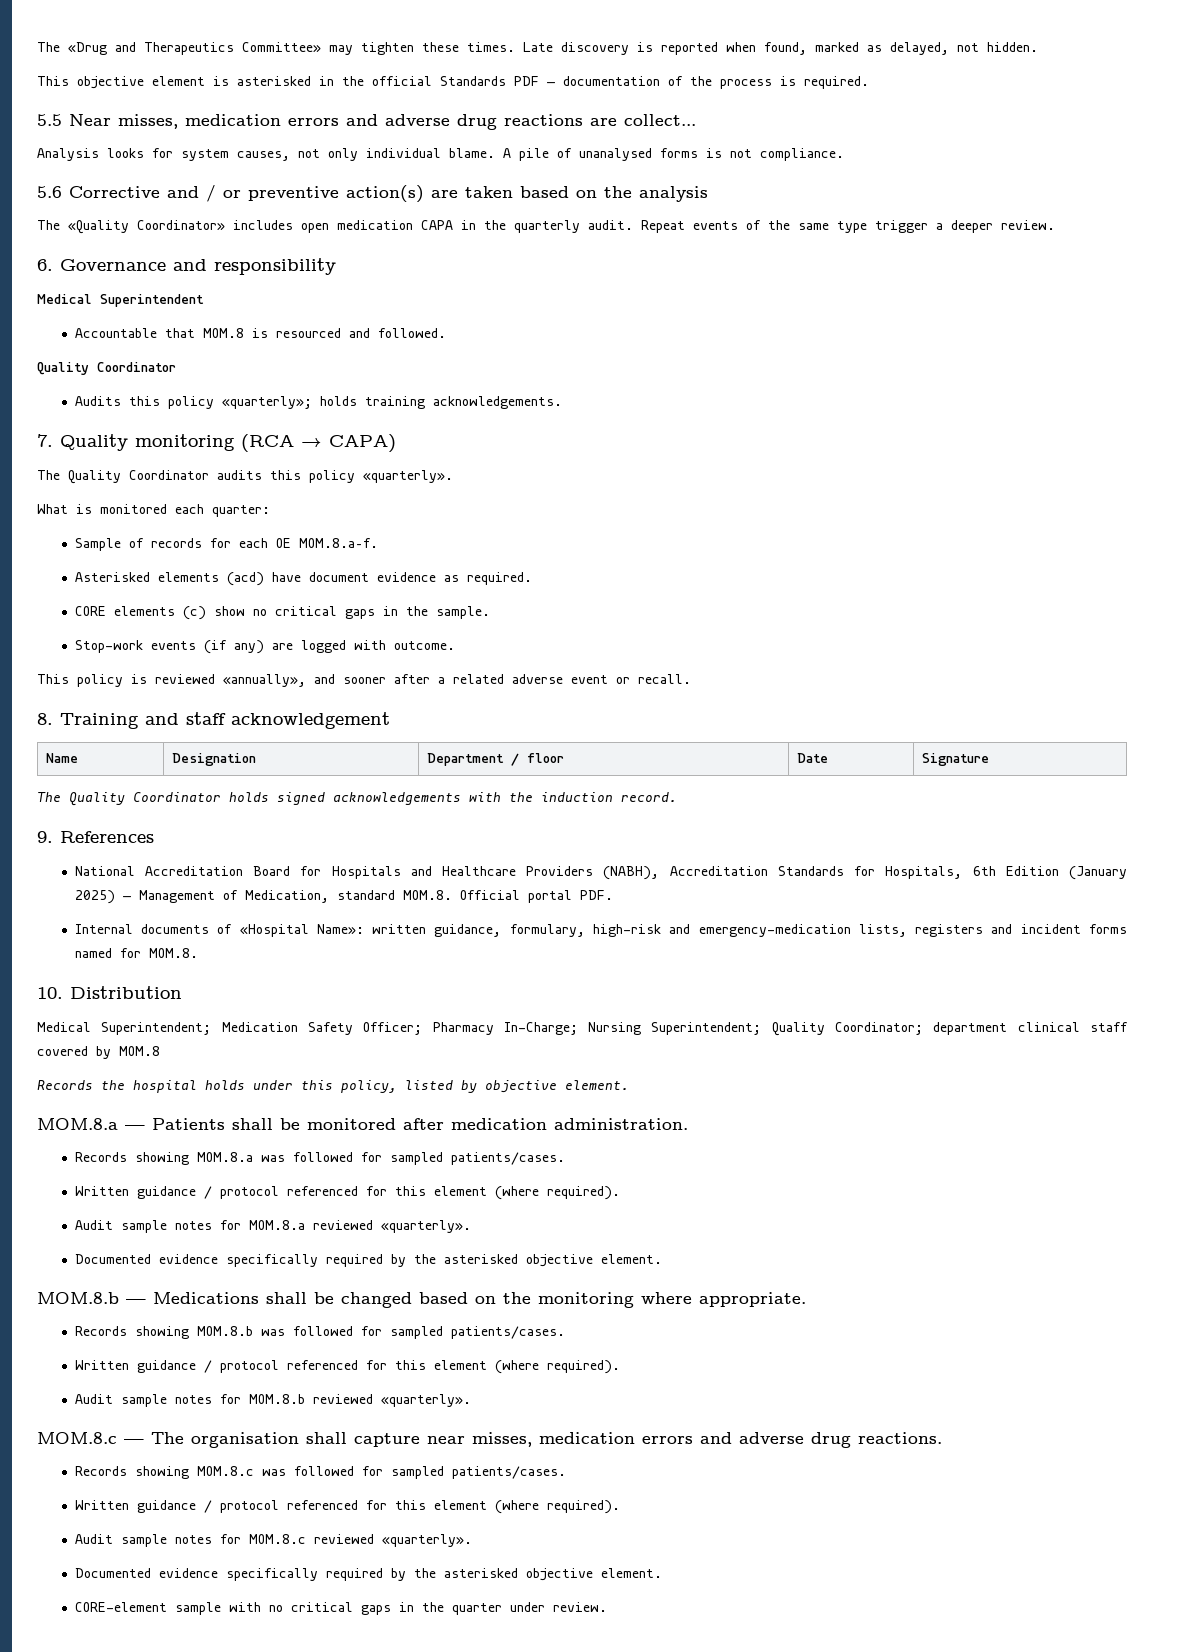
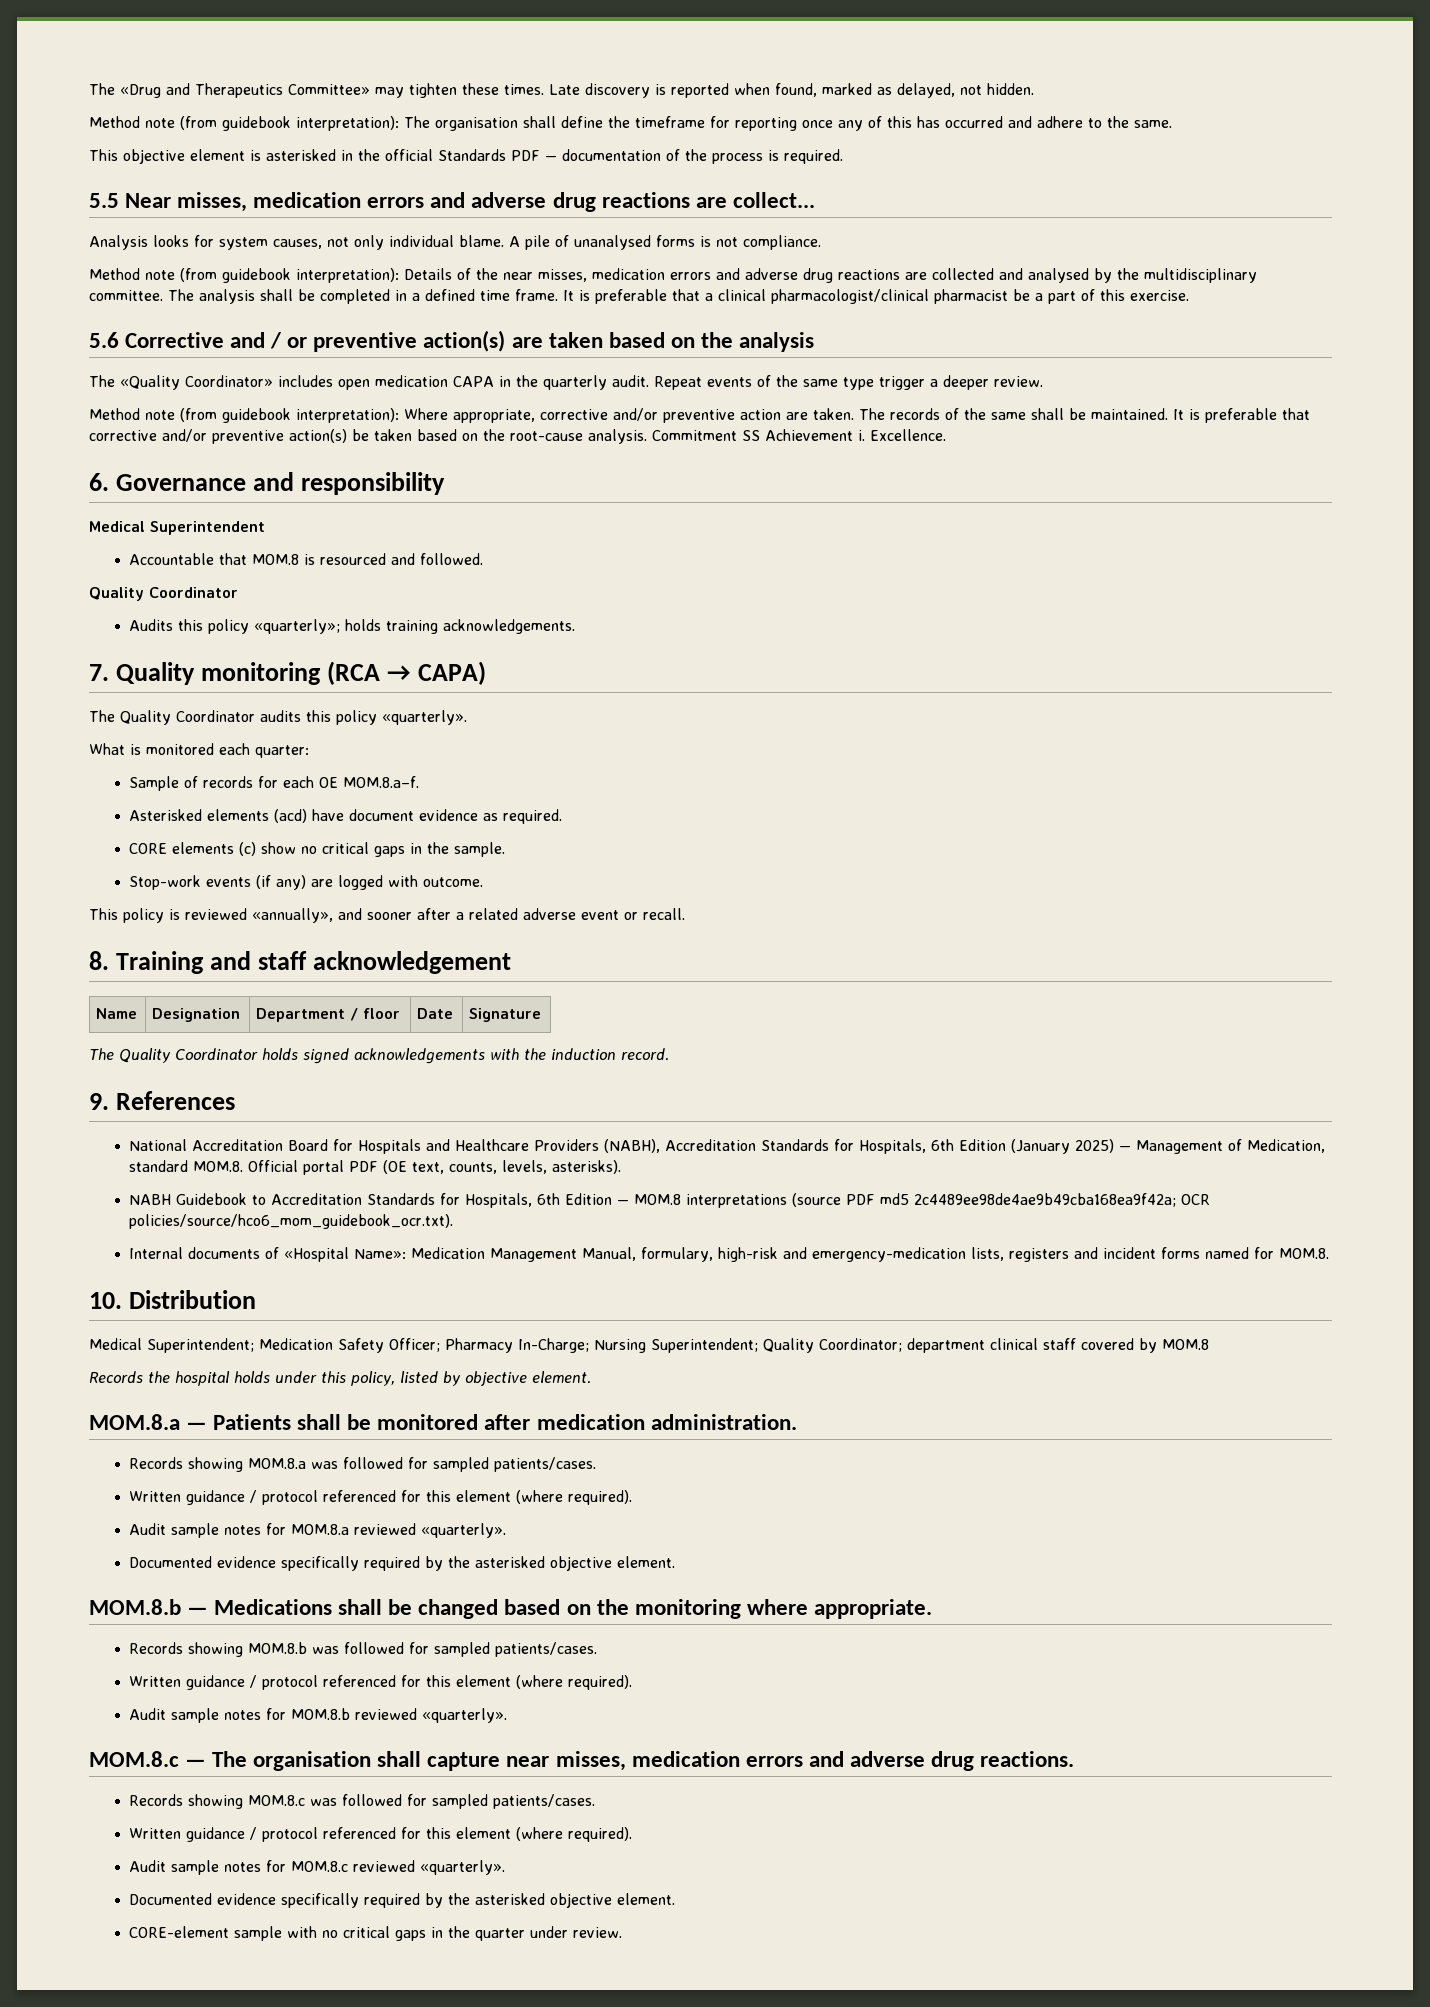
+ Method note (from guidebook interpretation): The organisation shall define the timeframe for reporting once any of this has occurred and adhere to the same.
+ Method note (from guidebook interpretation): Details of the near misses, medication errors and adverse drug reactions are collected and analysed by the multidisciplinary committee. The analysis shall be completed in a defined time frame. It is preferable that a clinical pharmacologist/clinical pharmacist be a part of this exercise.
+ Method note (from guidebook interpretation): Where appropriate, corrective and/or preventive action are taken. The records of the same shall be maintained. It is preferable that corrective and/or preventive action(s) be taken based on the root-cause analysis. Commitment SS Achievement i. Excellence.
- National Accreditation Board for Hospitals and Healthcare Providers (NABH), Accreditation Standards for Hospitals, 6th Edition (January 2025) — Management of Medication, standard MOM.8. Official portal PDF.
+ National Accreditation Board for Hospitals and Healthcare Providers (NABH), Accreditation Standards for Hospitals, 6th Edition (January 2025) — Management of Medication, standard MOM.8. Official portal PDF (OE text, counts, levels, asterisks).
+ NABH Guidebook to Accreditation Standards for Hospitals, 6th Edition — MOM.8 interpretations (source PDF md5 2c4489ee98de4ae9b49cba168ea9f42a; OCR policies/source/hco6_mom_guidebook_ocr.txt).
- Internal documents of «Hospital Name»: written guidance, formulary, high-risk and emergency-medication lists, registers and incident forms named for MOM.8.
+ Internal documents of «Hospital Name»: Medication Management Manual, formulary, high-risk and emergency-medication lists, registers and incident forms named for MOM.8.

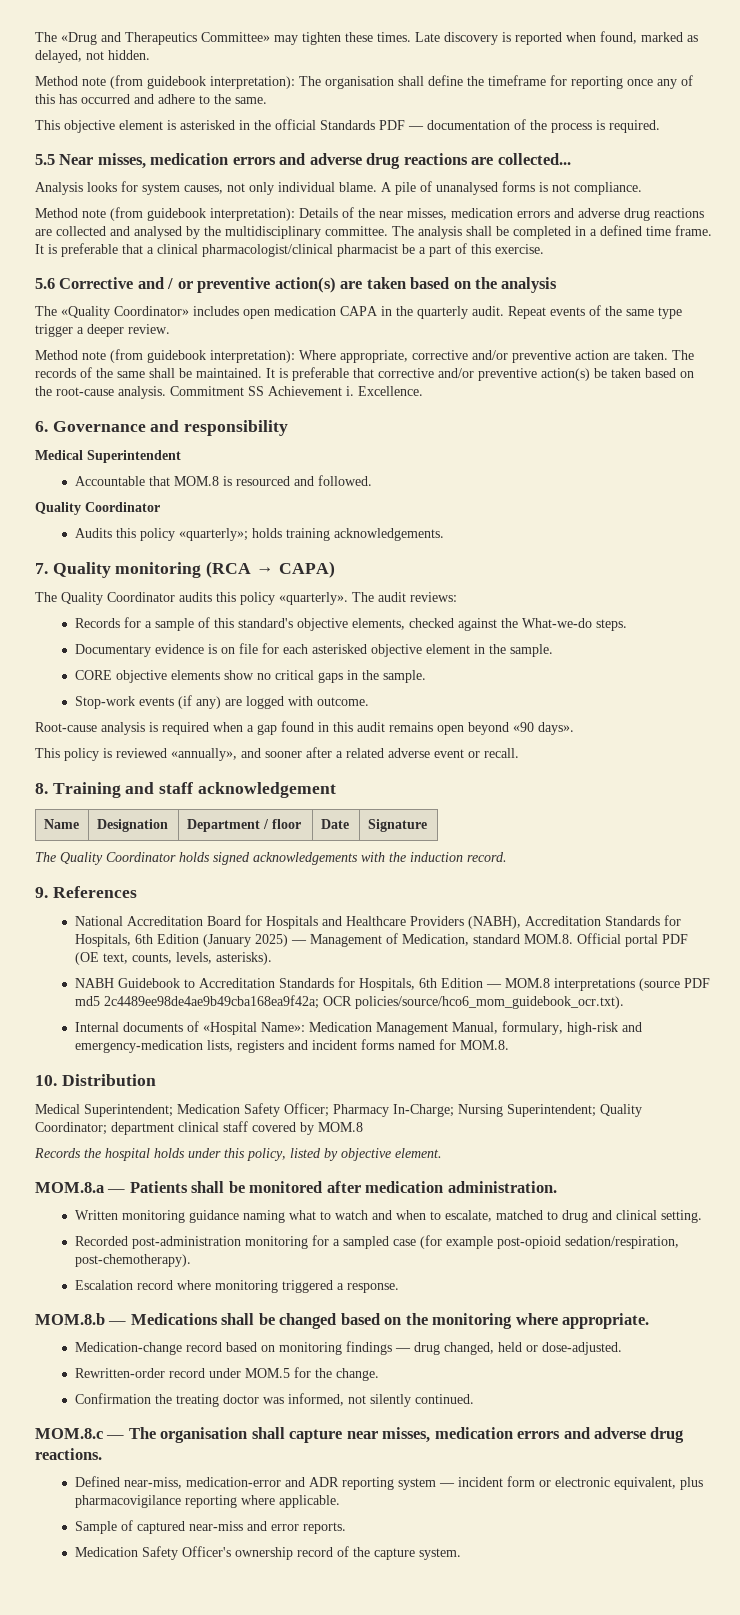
- 5.5 Near misses, medication errors and adverse drug reactions are collect...
+ 5.5 Near misses, medication errors and adverse drug reactions are collected...
- The Quality Coordinator audits this policy «quarterly».
- What is monitored each quarter:
- Sample of records for each OE MOM.8.a–f.
- Asterisked elements (acd) have document evidence as required.
+ The Quality Coordinator audits this policy «quarterly». The audit reviews:
+ Records for a sample of this standard's objective elements, checked against the What-we-do steps.
+ Documentary evidence is on file for each asterisked objective element in the sample.
- CORE elements (c) show no critical gaps in the sample.
+ CORE objective elements show no critical gaps in the sample.
+ Root-cause analysis is required when a gap found in this audit remains open beyond «90 days».
- Records showing MOM.8.a was followed for sampled patients/cases.
- Written guidance / protocol referenced for this element (where required).
- Audit sample notes for MOM.8.a reviewed «quarterly».
- Documented evidence specifically required by the asterisked objective element.
+ Written monitoring guidance naming what to watch and when to escalate, matched to drug and clinical setting.
+ Recorded post-administration monitoring for a sampled case (for example post-opioid sedation/respiration, post-chemotherapy).
+ Escalation record where monitoring triggered a response.
- Records showing MOM.8.b was followed for sampled patients/cases.
- Written guidance / protocol referenced for this element (where required).
- Audit sample notes for MOM.8.b reviewed «quarterly».
+ Medication-change record based on monitoring findings — drug changed, held or dose-adjusted.
+ Rewritten-order record under MOM.5 for the change.
+ Confirmation the treating doctor was informed, not silently continued.
- Records showing MOM.8.c was followed for sampled patients/cases.
- Written guidance / protocol referenced for this element (where required).
- Audit sample notes for MOM.8.c reviewed «quarterly».
- Documented evidence specifically required by the asterisked objective element.
- CORE-element sample with no critical gaps in the quarter under review.
+ Defined near-miss, medication-error and ADR reporting system — incident form or electronic equivalent, plus pharmacovigilance reporting where applicable.
+ Sample of captured near-miss and error reports.
+ Medication Safety Officer's ownership record of the capture system.

